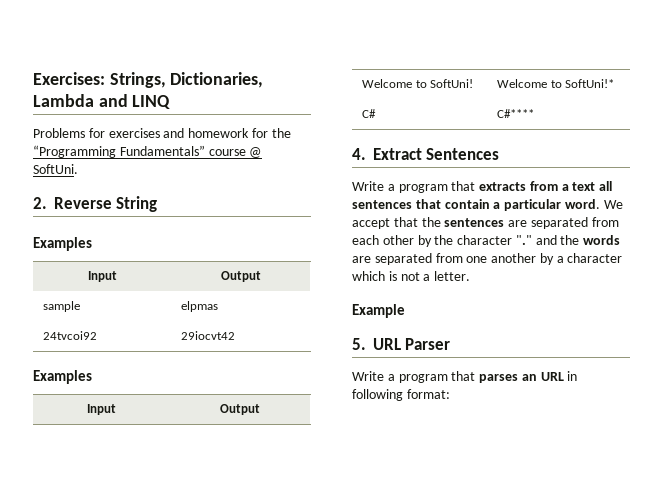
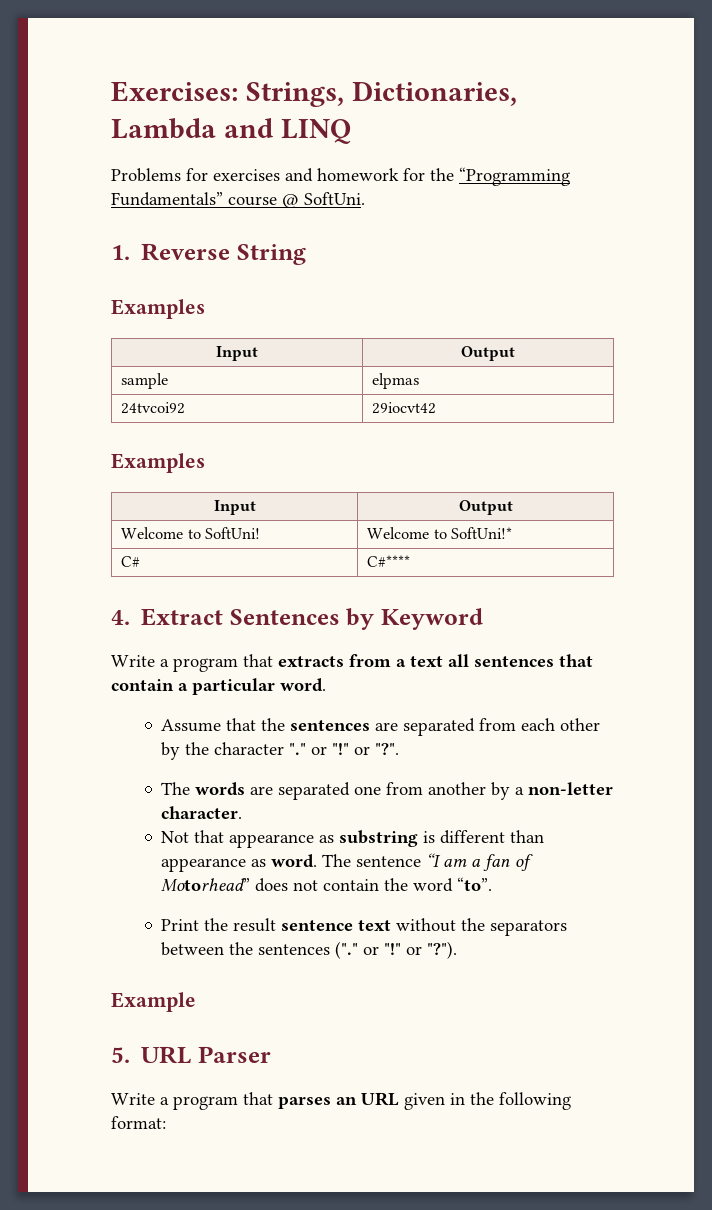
- 2. Reverse String
+ 1. Reverse String
- 4. Extract Sentences
+ 4. Extract Sentences by Keyword
- Write a program that extracts from a text all sentences that contain a particular word. We accept that the sentences are separated from each other by the character "." and the words are separated from one another by a character which is not a letter.
+ Write a program that extracts from a text all sentences that contain a particular word.
+ Assume that the sentences are separated from each other by the character "." or "!" or "?".
+ The words are separated one from another by a non-letter character.
+ Not that appearance as substring is different than appearance as word. The sentence “I am a fan of Motorhead” does not contain the word “to”.
+ Print the result sentence text without the separators between the sentences ("." or "!" or "?").
- Write a program that parses an URL in following format:
+ Write a program that parses an URL given in the following format:

